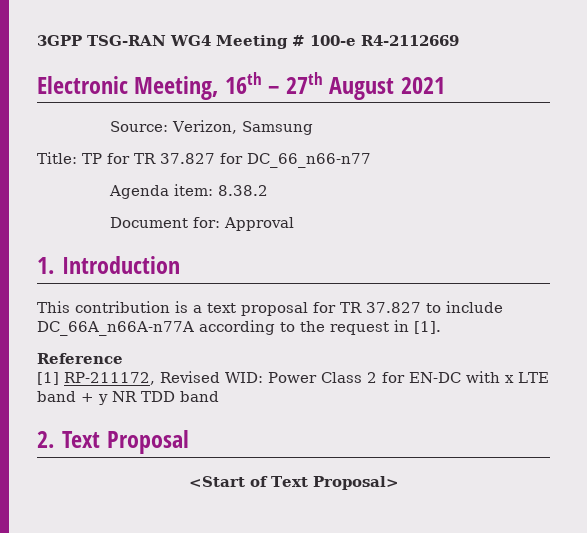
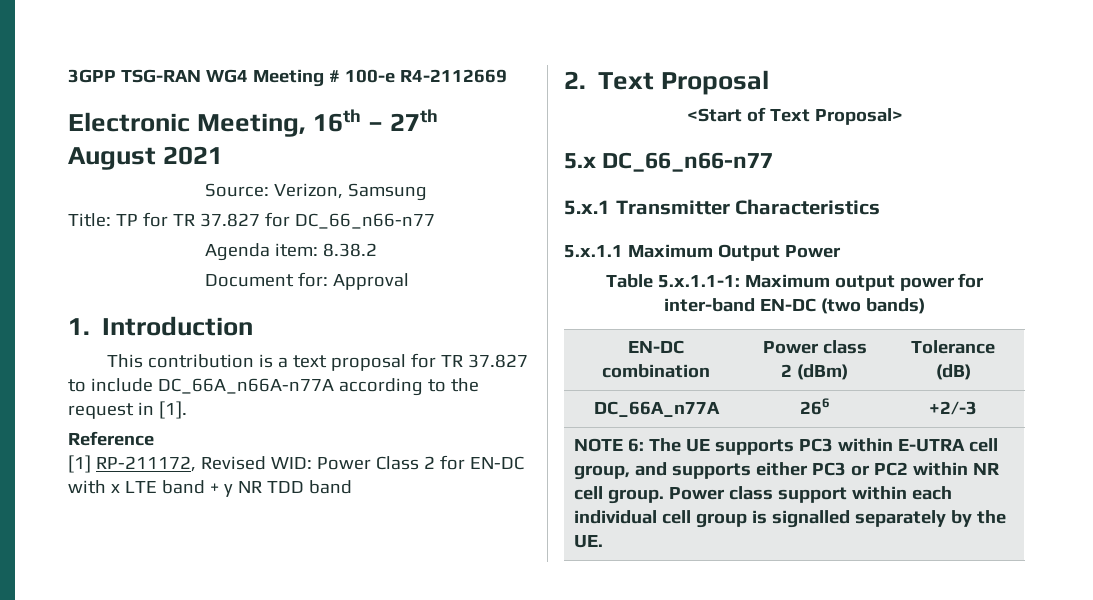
+ 5.x DC_66_n66-n77
+ 5.x.1 Transmitter Characteristics
+ 5.x.1.1 Maximum Output Power
+ Table 5.x.1.1-1: Maximum output power for inter-band EN-DC (two bands)
+ EN-DC combination | Power class 2 (dBm) | Tolerance (dB)
+ DC_66A_n77A | 266 | +2/-3
+ NOTE 6: The UE supports PC3 within E-UTRA cell group, and supports either PC3 or PC2 within NR cell group. Power class support within each individual cell group is signalled separately by the UE.

